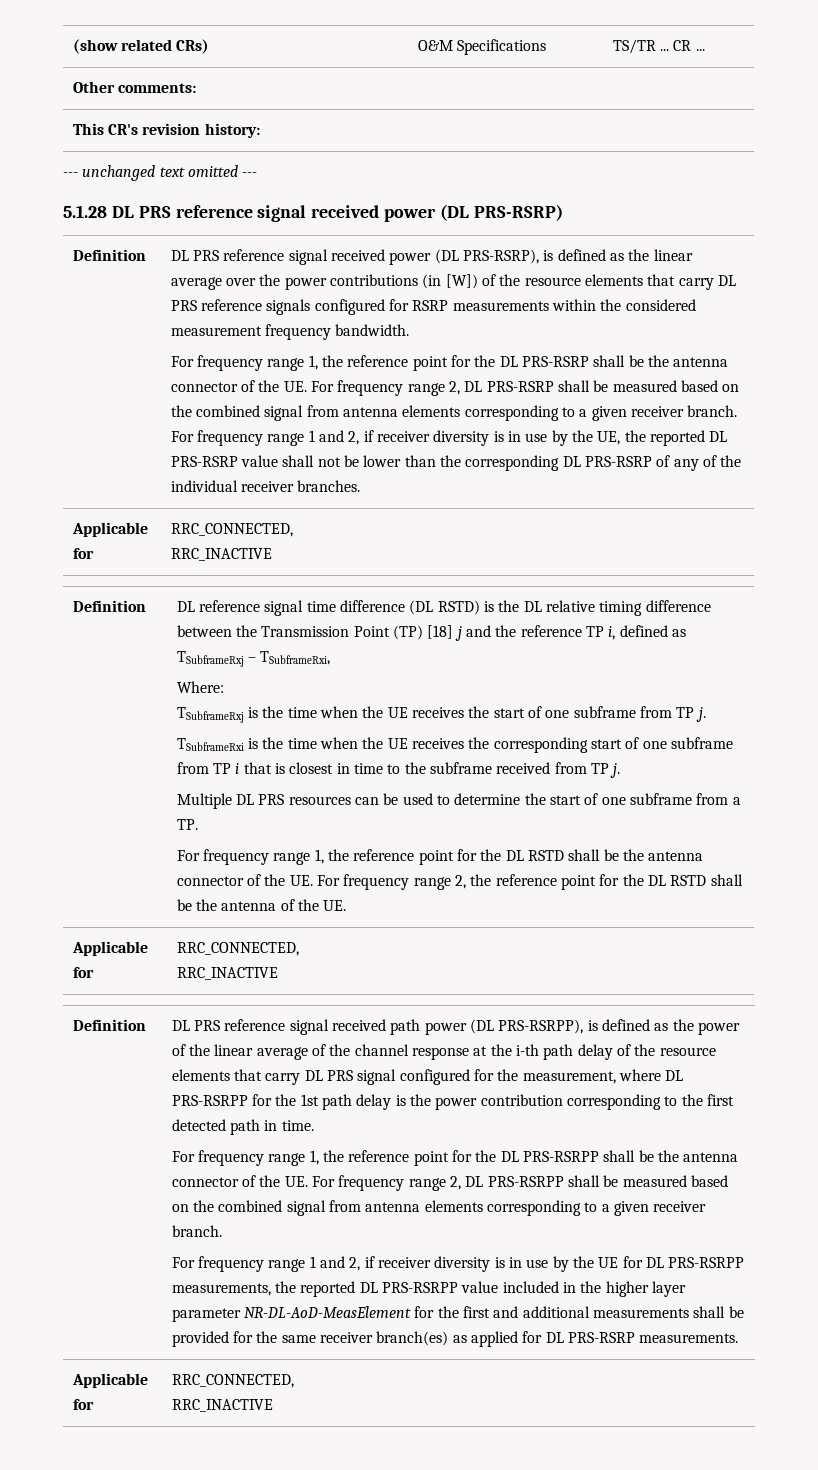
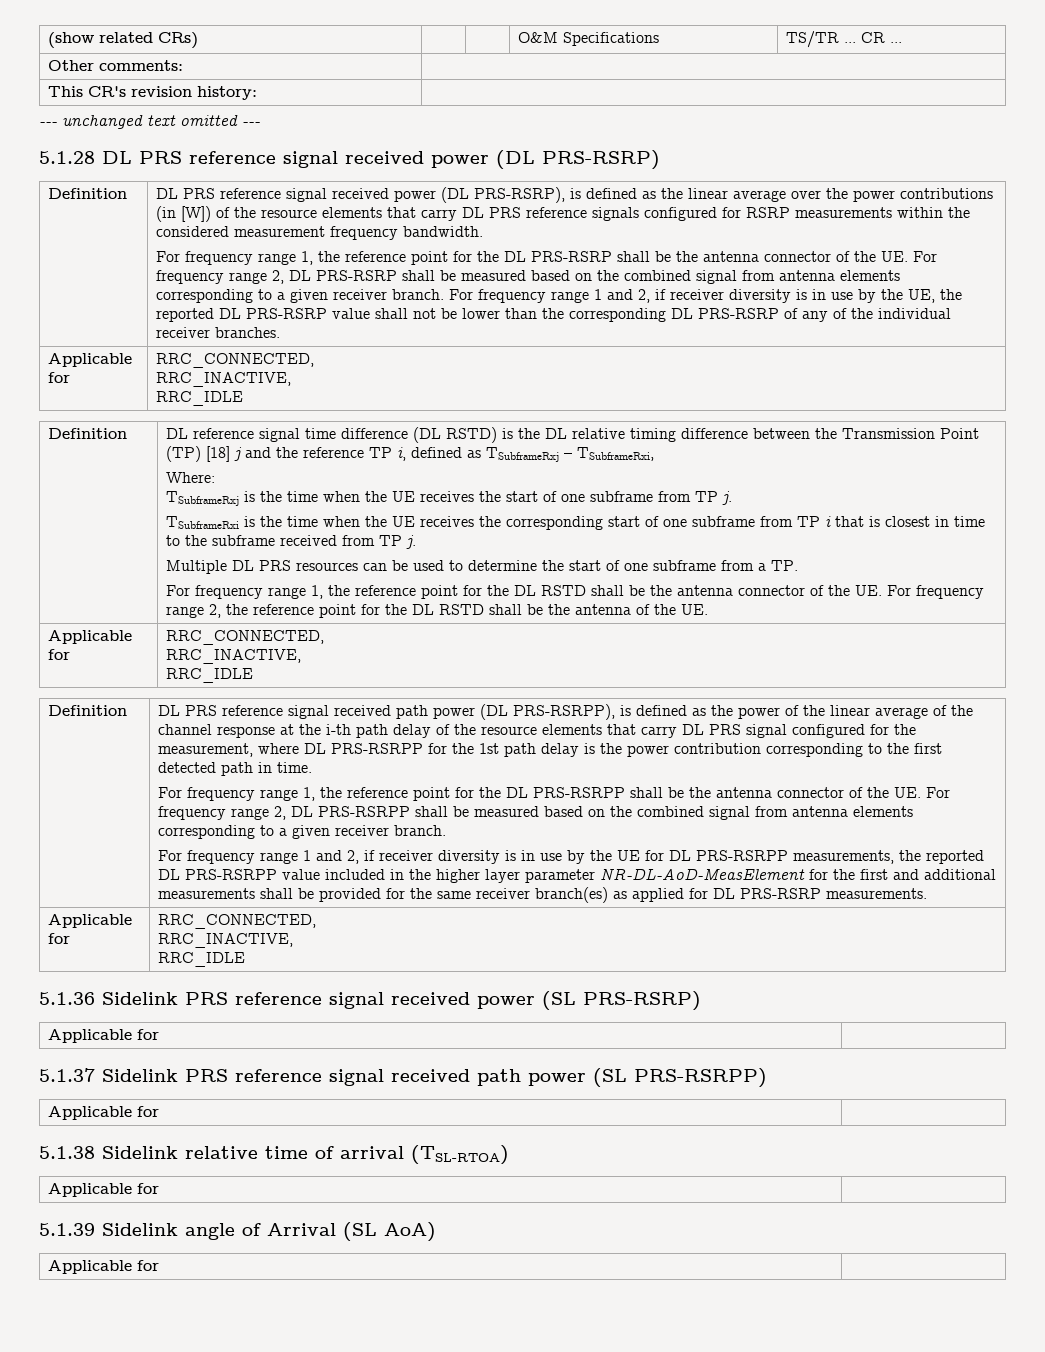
  For frequency range 1 and 2, if receiver diversity is in use by the UE, the reported DL PRS-RSRP value shall not be lower than the corresponding DL PRS-RSRP of any of the individual receiver branches.
  Applicable for | RRC_CONNECTED,
- RRC_INACTIVE
+ RRC_INACTIVE,
+ RRC_IDLE
  For frequency range 1, the reference point for the DL RSTD shall be the antenna connector of the UE. For frequency range 2, the reference point for the DL RSTD shall be the antenna of the UE.
  Applicable for | RRC_CONNECTED,
- RRC_INACTIVE
+ RRC_INACTIVE,
+ RRC_IDLE
  For frequency range 1 and 2, if receiver diversity is in use by the UE for DL PRS-RSRPP measurements, the reported DL PRS-RSRPP value included in the higher layer parameter NR-DL-AoD-MeasElement for the first and additional measurements shall be provided for the same receiver branch(es) as applied for DL PRS-RSRP measurements.
  Applicable for | RRC_CONNECTED,
- RRC_INACTIVE
+ RRC_INACTIVE,
+ RRC_IDLE
+ 5.1.36 Sidelink PRS reference signal received power (SL PRS-RSRP)
+ Applicable for |
+ 5.1.37 Sidelink PRS reference signal received path power (SL PRS-RSRPP)
+ Applicable for |
+ 5.1.38 Sidelink relative time of arrival (TSL-RTOA)
+ Applicable for |
+ 5.1.39 Sidelink angle of Arrival (SL AoA)
+ Applicable for |

